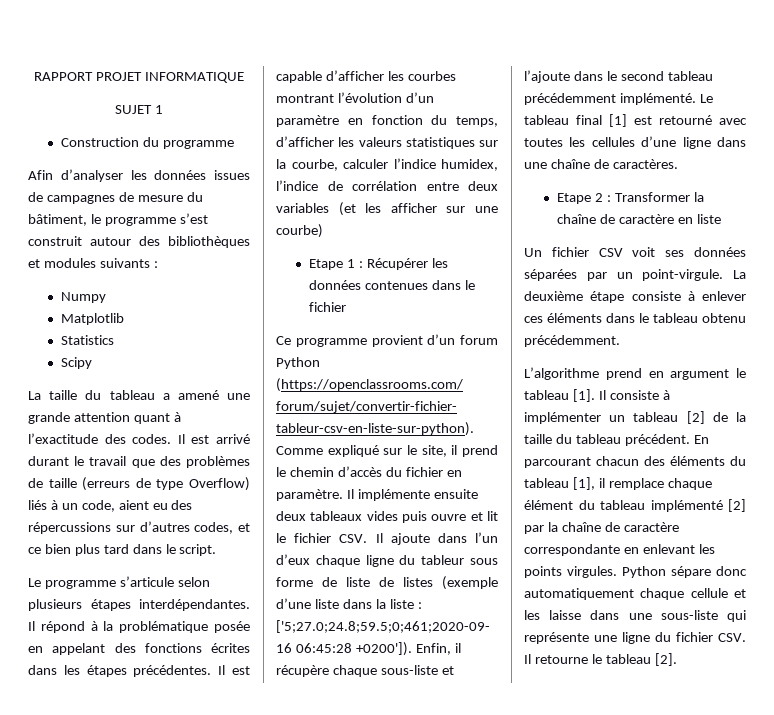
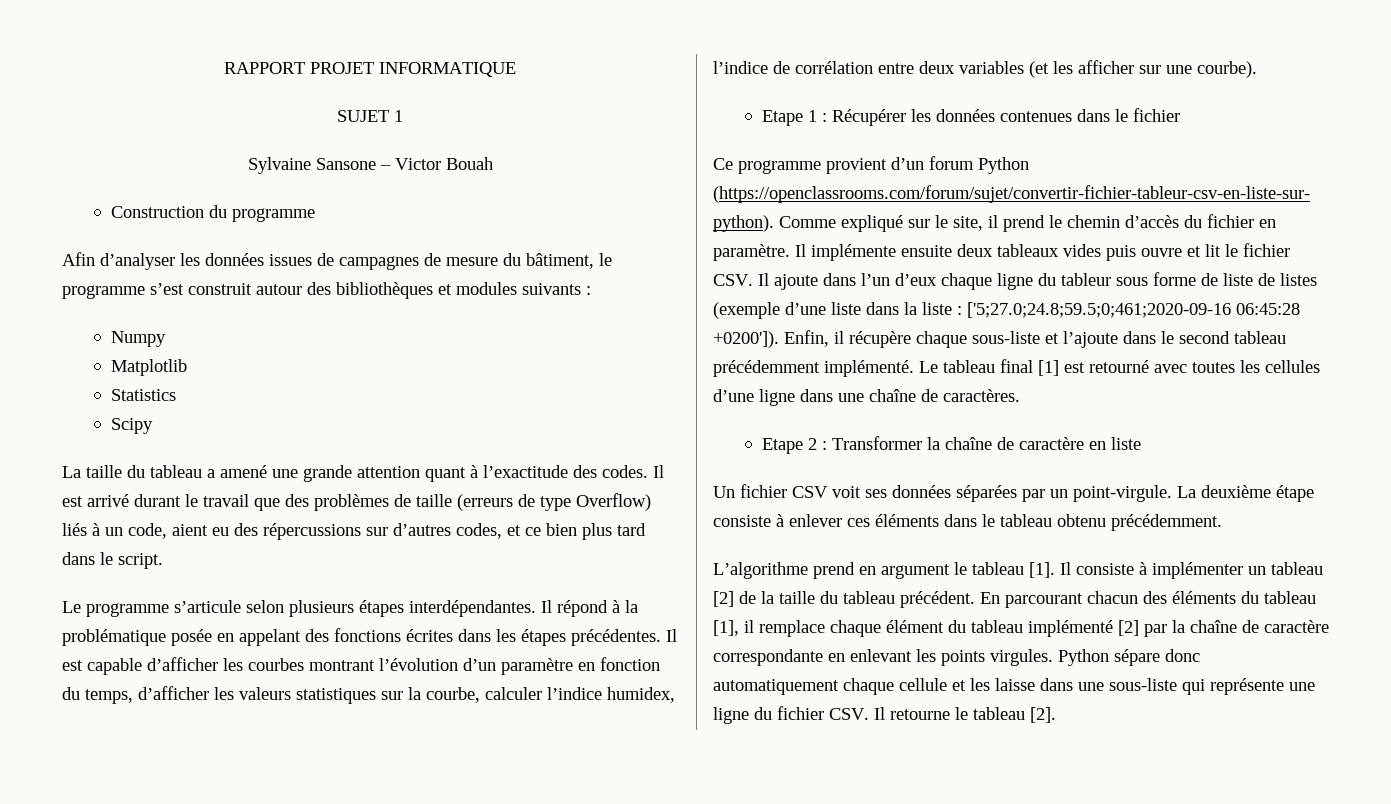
+ Sylvaine Sansone – Victor Bouah
- Il est capable d’afficher les courbes montrant l’évolution d’un paramètre en fonction du temps, d’afficher les valeurs statistiques sur la courbe, calculer l’indice humidex, l’indice de corrélation entre deux variables (et les afficher sur une courbe)
+ Il est capable d’afficher les courbes montrant l’évolution d’un paramètre en fonction du temps, d’afficher les valeurs statistiques sur la courbe, calculer l’indice humidex, l’indice de corrélation entre deux variables (et les afficher sur une courbe).

